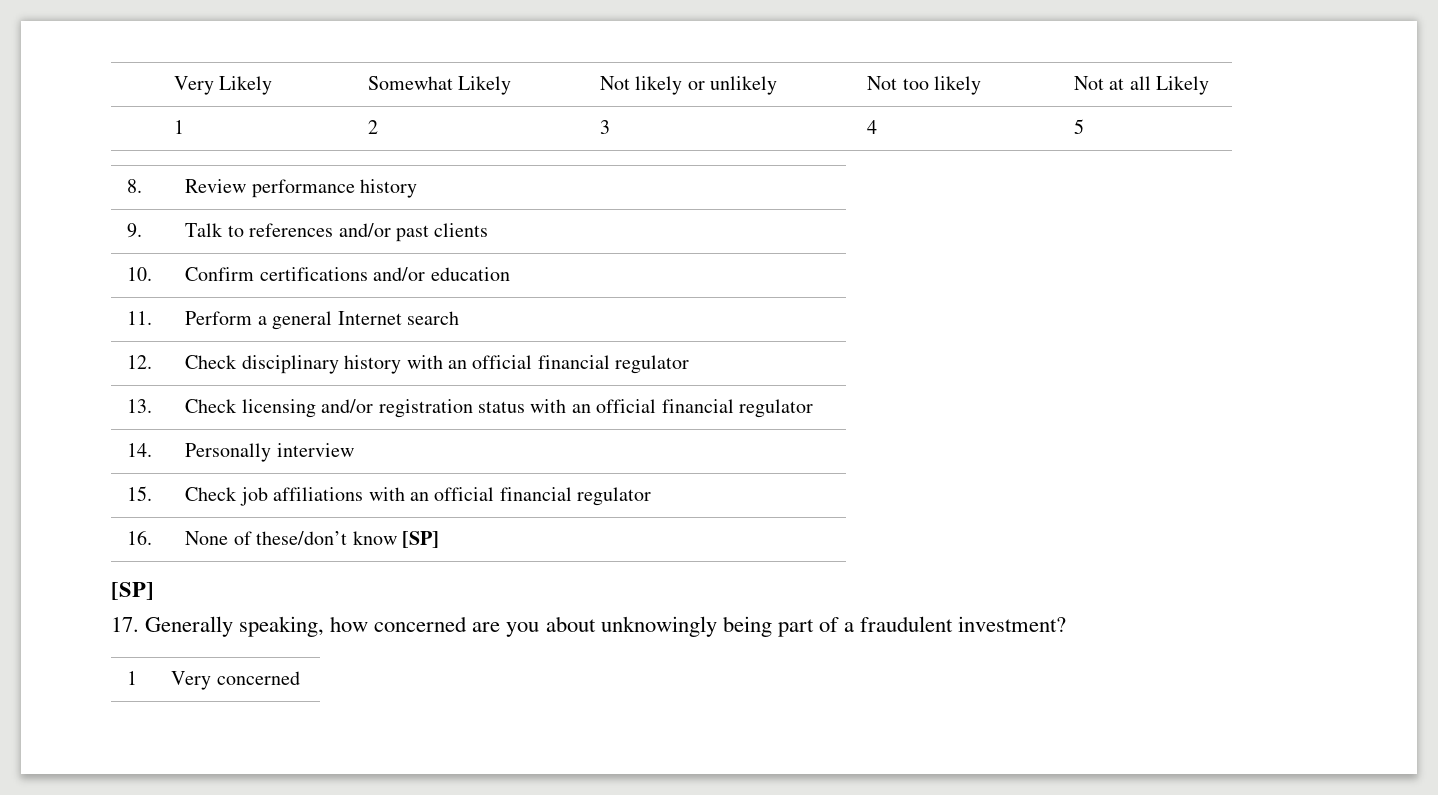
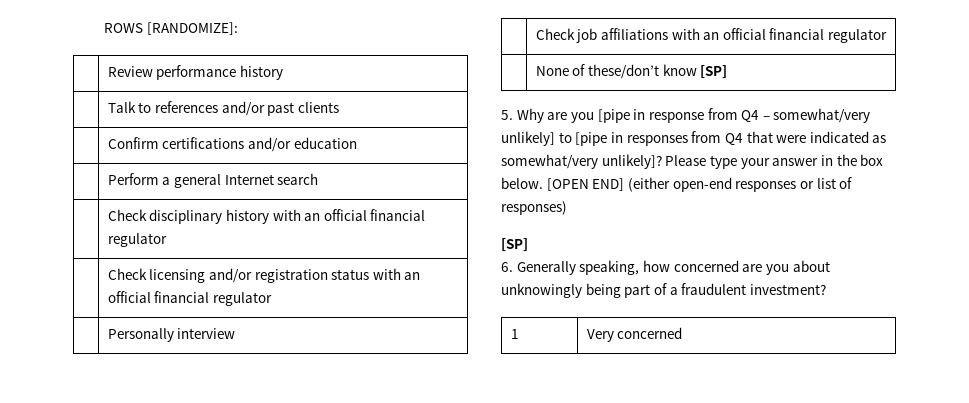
- Very Likely | Somewhat Likely | Not likely or unlikely | Not too likely | Not at all Likely
- 1 | 2 | 3 | 4 | 5
- 8. | Review performance history
+ ROWS [RANDOMIZE]:
+ | Review performance history
- 9. | Talk to references and/or past clients
+ | Talk to references and/or past clients
- 10. | Confirm certifications and/or education
+ | Confirm certifications and/or education
- 11. | Perform a general Internet search
+ | Perform a general Internet search
- 12. | Check disciplinary history with an official financial regulator
+ | Check disciplinary history with an official financial regulator
- 13. | Check licensing and/or registration status with an official financial regulator
+ | Check licensing and/or registration status with an official financial regulator
- 14. | Personally interview
+ | Personally interview
- 15. | Check job affiliations with an official financial regulator
+ | Check job affiliations with an official financial regulator
- 16. | None of these/don’t know [SP]
+ | None of these/don’t know [SP]
+ 5. Why are you [pipe in response from Q4 – somewhat/very unlikely] to [pipe in responses from Q4 that were indicated as somewhat/very unlikely]? Please type your answer in the box below. [OPEN END] (either open-end responses or list of responses)
  [SP]
- 17. Generally speaking, how concerned are you about unknowingly being part of a fraudulent investment?
+ 6. Generally speaking, how concerned are you about unknowingly being part of a fraudulent investment?

